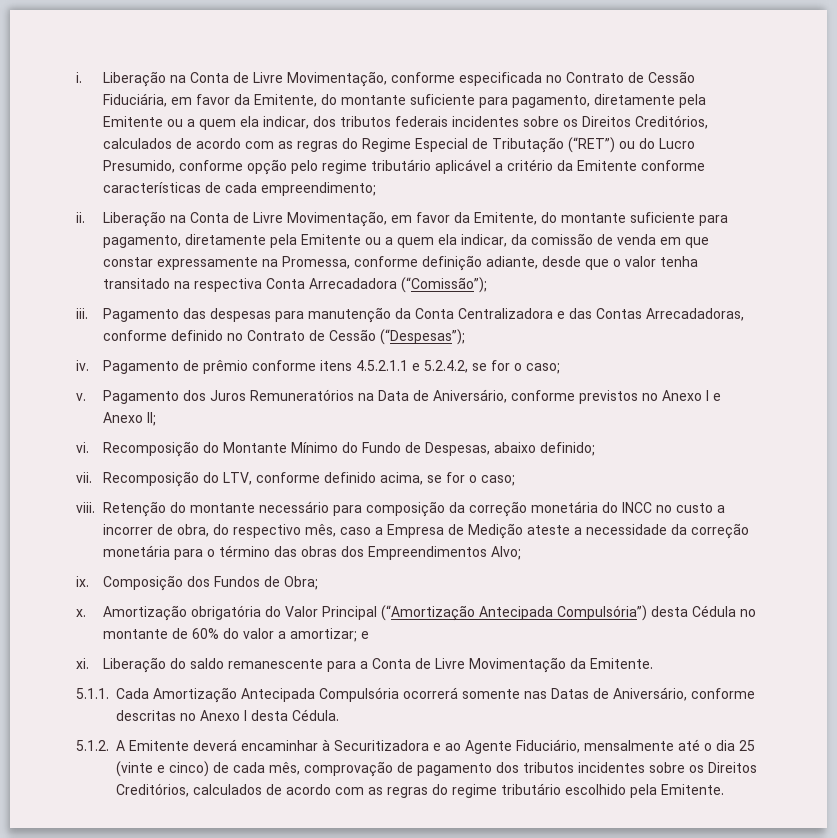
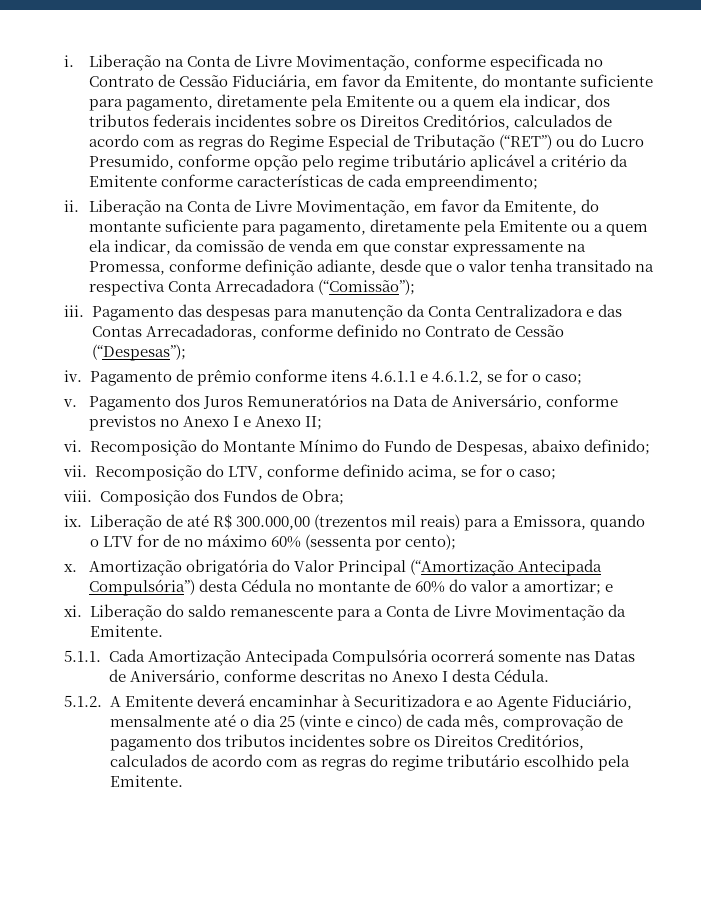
- Pagamento de prêmio conforme itens 4.5.2.1.1 e 5.2.4.2, se for o caso;
+ Pagamento de prêmio conforme itens 4.6.1.1 e 4.6.1.2, se for o caso;
- Retenção do montante necessário para composição da correção monetária do INCC no custo a incorrer de obra, do respectivo mês, caso a Empresa de Medição ateste a necessidade da correção monetária para o término das obras dos Empreendimentos Alvo;
- ix.
+ ix. Liberação de até R$ 300.000,00 (trezentos mil reais) para a Emissora, quando o LTV for de no máximo 60% (sessenta por cento);

